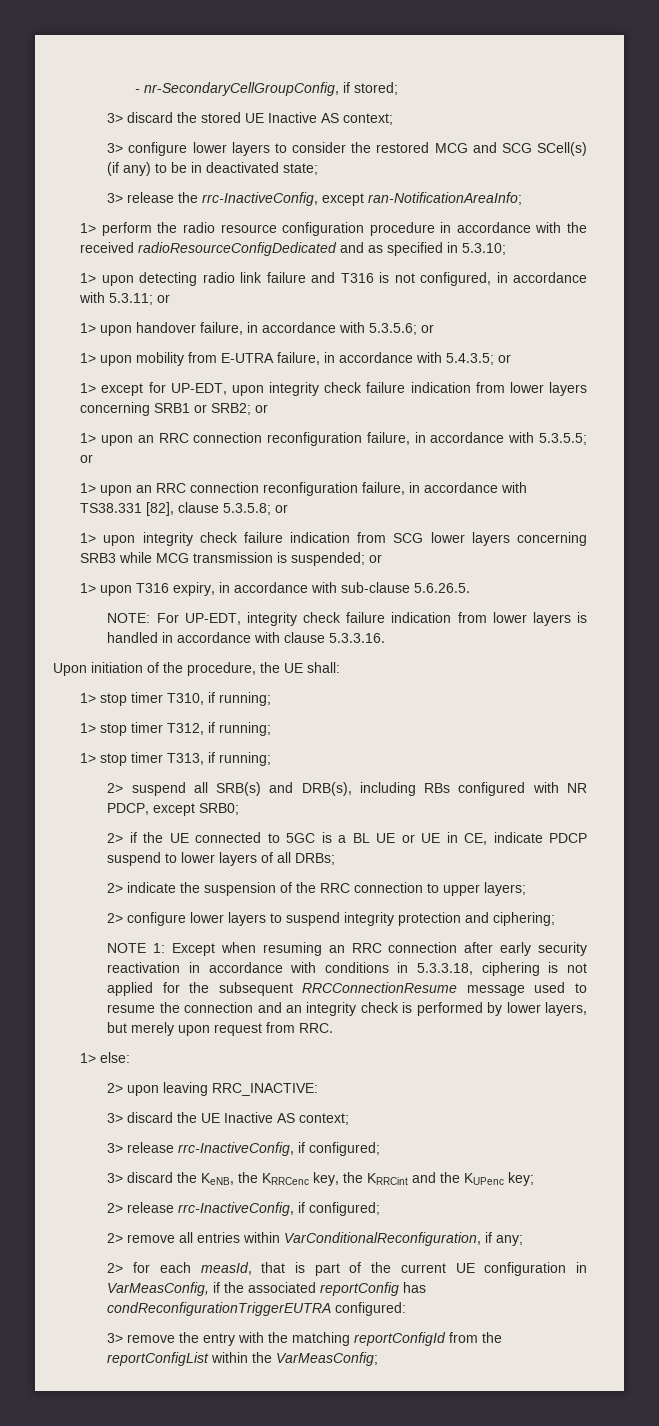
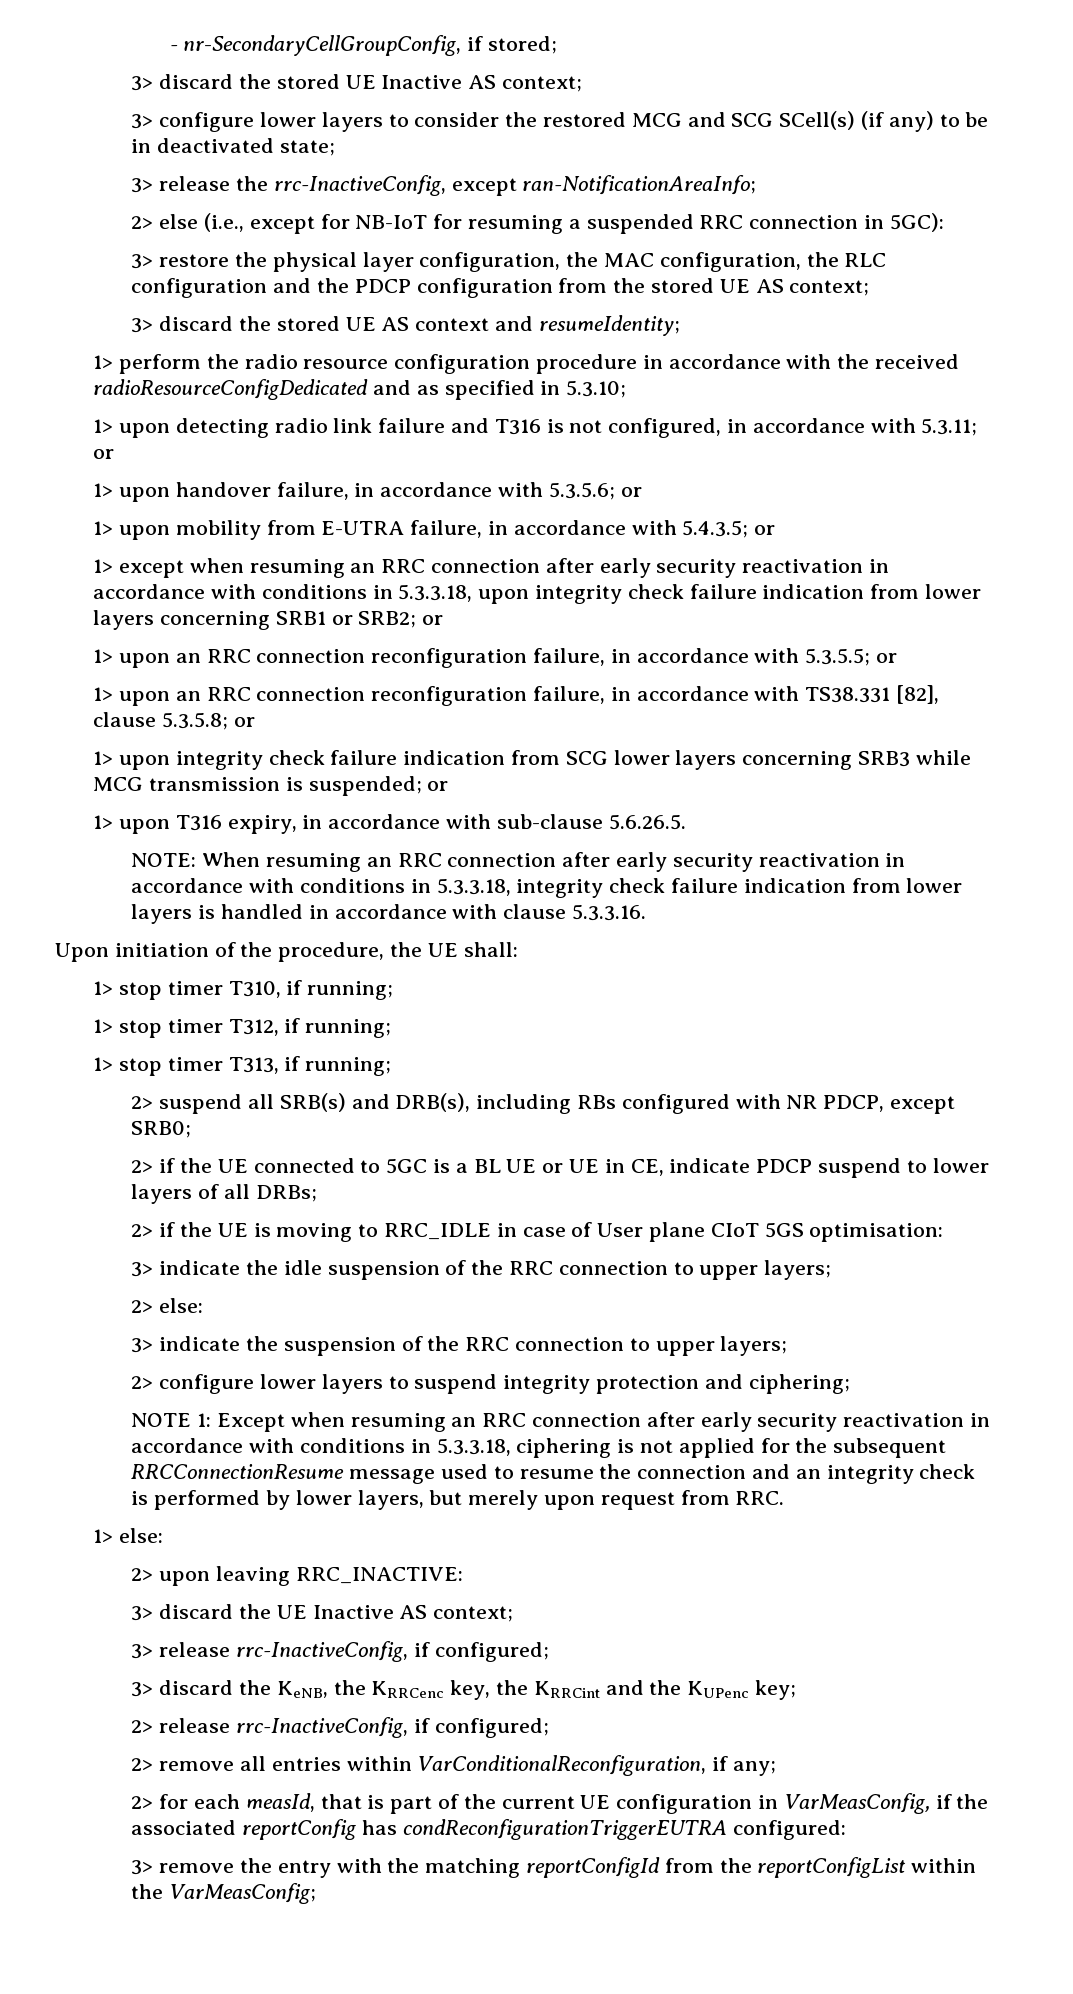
+ 2> else (i.e., except for NB-IoT for resuming a suspended RRC connection in 5GC):
+ 3> restore the physical layer configuration, the MAC configuration, the RLC configuration and the PDCP configuration from the stored UE AS context;
+ 3> discard the stored UE AS context and resumeIdentity;
- 1> except for UP-EDT, upon integrity check failure indication from lower layers concerning SRB1 or SRB2; or
+ 1> except when resuming an RRC connection after early security reactivation in accordance with conditions in 5.3.3.18, upon integrity check failure indication from lower layers concerning SRB1 or SRB2; or
- NOTE: For UP-EDT, integrity check failure indication from lower layers is handled in accordance with clause 5.3.3.16.
+ NOTE: When resuming an RRC connection after early security reactivation in accordance with conditions in 5.3.3.18, integrity check failure indication from lower layers is handled in accordance with clause 5.3.3.16.
- 2> indicate the suspension of the RRC connection to upper layers;
+ 2> if the UE is moving to RRC_IDLE in case of User plane CIoT 5GS optimisation:
+ 3> indicate the idle suspension of the RRC connection to upper layers;
+ 2> else:
+ 3> indicate the suspension of the RRC connection to upper layers;

